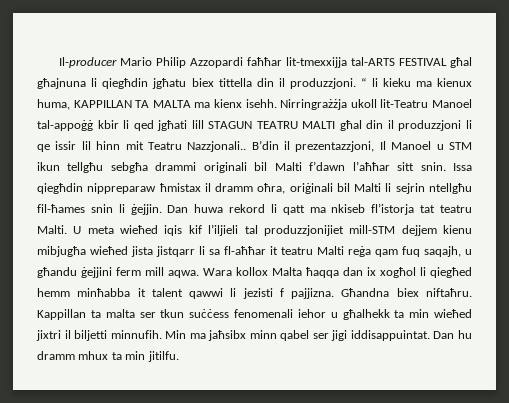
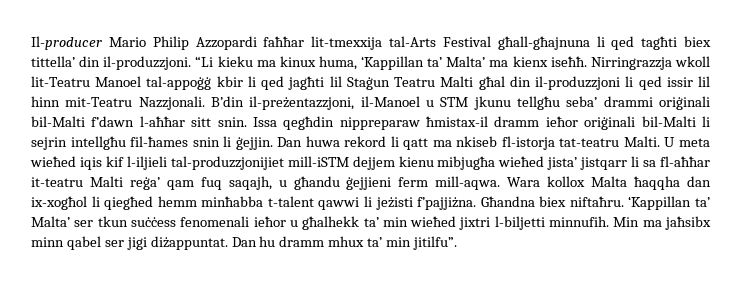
- Il-producer Mario Philip Azzopardi faħħar lit-tmexxijja tal-ARTS FESTIVAL għal għajnuna li qiegħdin jgħatu biex tittella din il produzzjoni. “ li kieku ma kienux huma, KAPPILLAN TA MALTA ma kienx isehh. Nirringrażżja ukoll lit-Teatru Manoel tal-appoġġ kbir li qed jgħati lill STAGUN TEATRU MALTI għal din il produzzjoni li qe issir lil hinn mit Teatru Nazzjonali.. B’din il prezentazzjoni, Il Manoel u STM ikun tellgħu sebgħa drammi originali bil Malti f’dawn l’aħħar sitt snin. Issa qiegħdin nippreparaw ħmistax il dramm oħra, oriġinali bil Malti li sejrin ntellgħu fil-ħames snin li ġejjin.
+ Il-producer Mario Philip Azzopardi faħħar lit-tmexxija tal-Arts Festival għall-għajnuna li qed tagħti biex tittella’ din il-produzzjoni. “Li kieku ma kinux huma, ‘Kappillan ta’ Malta’ ma kienx iseħħ. Nirringrazzja wkoll lit-Teatru Manoel tal-appoġġ kbir li qed jagħti lil Staġun Teatru Malti għal din il-produzzjoni li qed issir lil hinn mit-Teatru Nazzjonali. B’din il-preżentazzjoni, il-Manoel u STM jkunu tellgħu seba’ drammi oriġinali bil-Malti f’dawn l-aħħar sitt snin. Issa qegħdin nippreparaw ħmistax-il dramm ieħor oriġinali bil-Malti li sejrin intellgħu fil-ħames snin li ġejjin.
- Dan huwa rekord li qatt ma nkiseb fl’istorja tat teatru Malti.
+ Dan huwa rekord li qatt ma nkiseb fl-istorja tat-teatru Malti.
- U meta wieħed iqis kif l’iljieli tal produzzjonijiet mill-STM dejjem kienu mibjugħa wieħed jista jistqarr li sa fl-aħħar it teatru Malti reġa qam fuq saqajh, u għandu ġejjini ferm mill aqwa. Wara kollox Malta ħaqqa dan ix xogħol li qiegħed hemm minħabba it talent qawwi li jezisti f pajjizna. Għandna biex niftaħru. Kappillan ta malta ser tkun suċċess fenomenali iehor u għalhekk ta min wieħed jixtri il biljetti minnufih.
+ U meta wieħed iqis kif l-iljieli tal-produzzjonijiet mill-iSTM dejjem kienu mibjugħa wieħed jista’ jistqarr li sa fl-aħħar it-teatru Malti reġa’ qam fuq saqajh, u għandu ġejjieni ferm mill-aqwa. Wara kollox Malta ħaqqha dan ix-xogħol li qiegħed hemm minħabba t-talent qawwi li jeżisti f’pajjiżna. Għandna biex niftaħru. ‘Kappillan ta’ Malta’ ser tkun suċċess fenomenali ieħor u għalhekk ta’ min wieħed jixtri l-biljetti minnufih.
- Min ma jaħsibx minn qabel ser jigi iddisappuintat.
+ Min ma jaħsibx minn qabel ser jigi diżappuntat.
- Dan hu dramm mhux ta min jitilfu.
+ Dan hu dramm mhux ta’ min jitilfu”.

